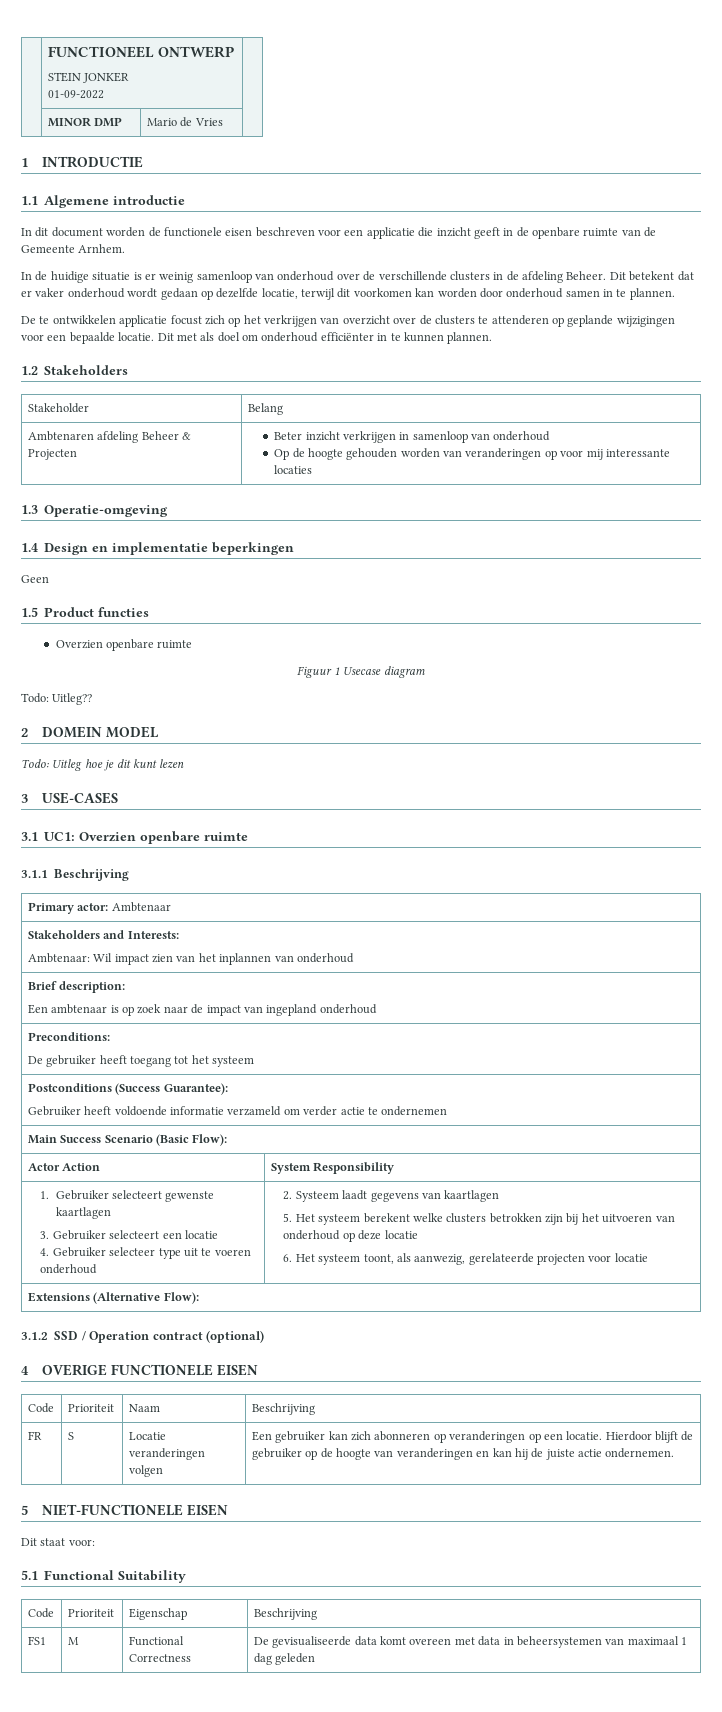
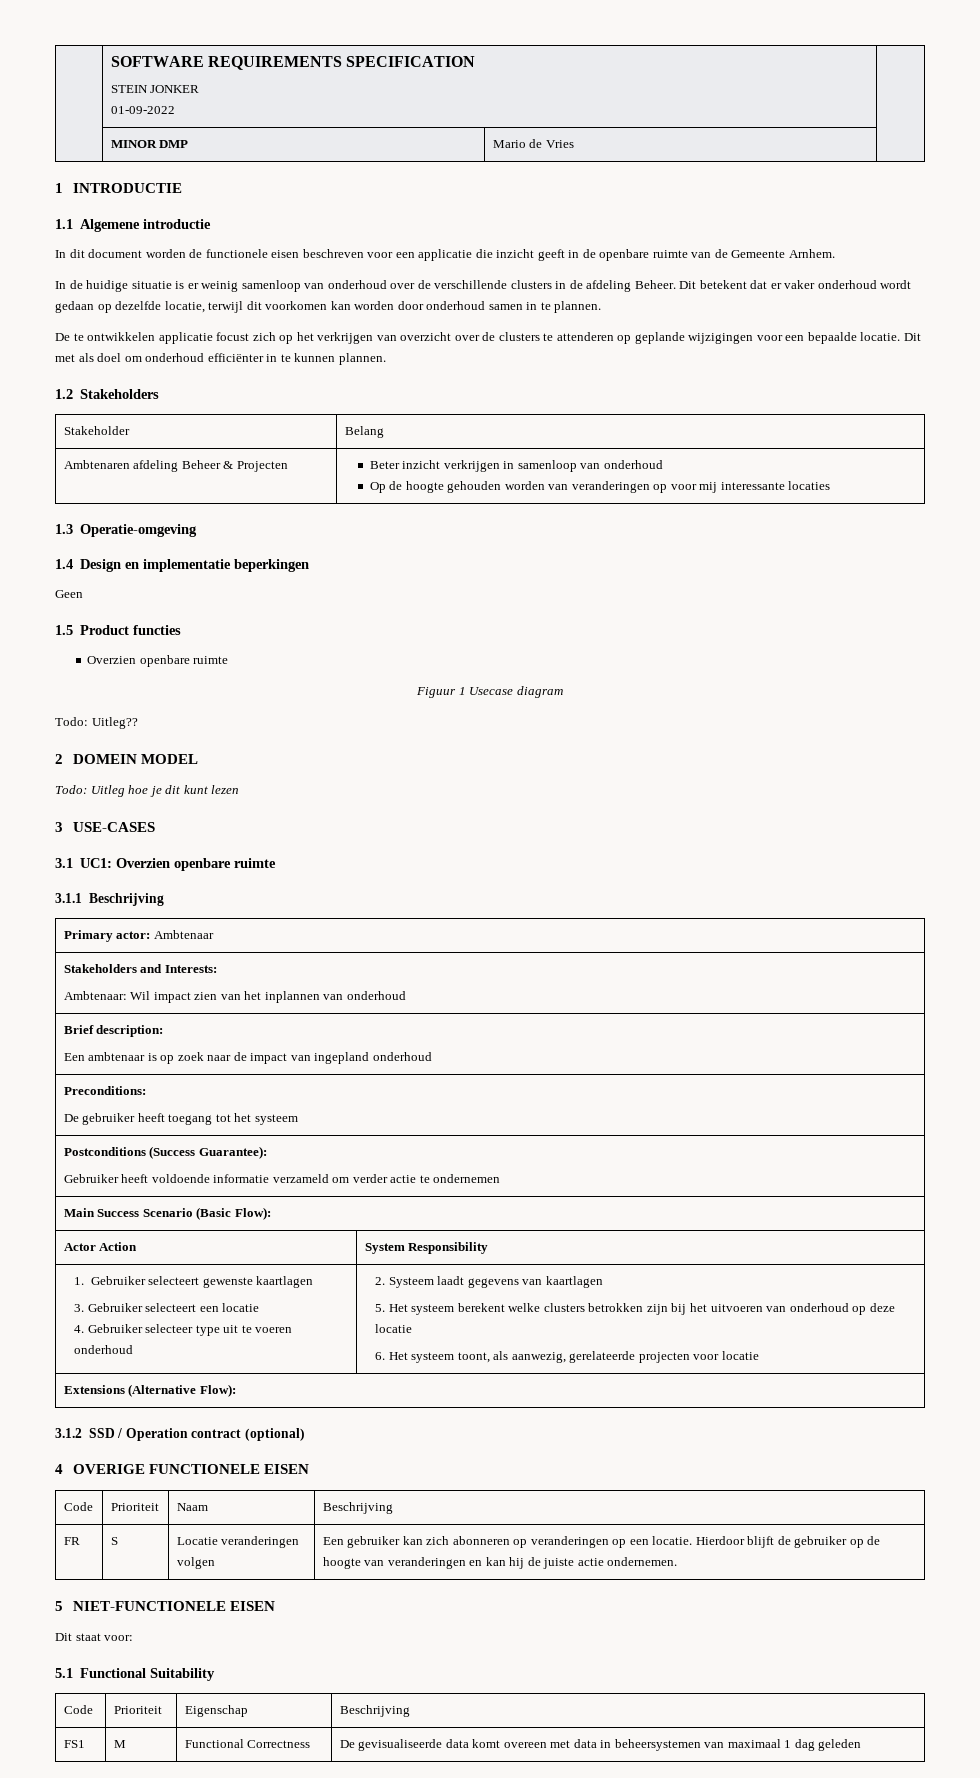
- | FUNCTIONEEL ONTWERP
+ | SOFTWARE REQUIREMENTS SPECIFICATION

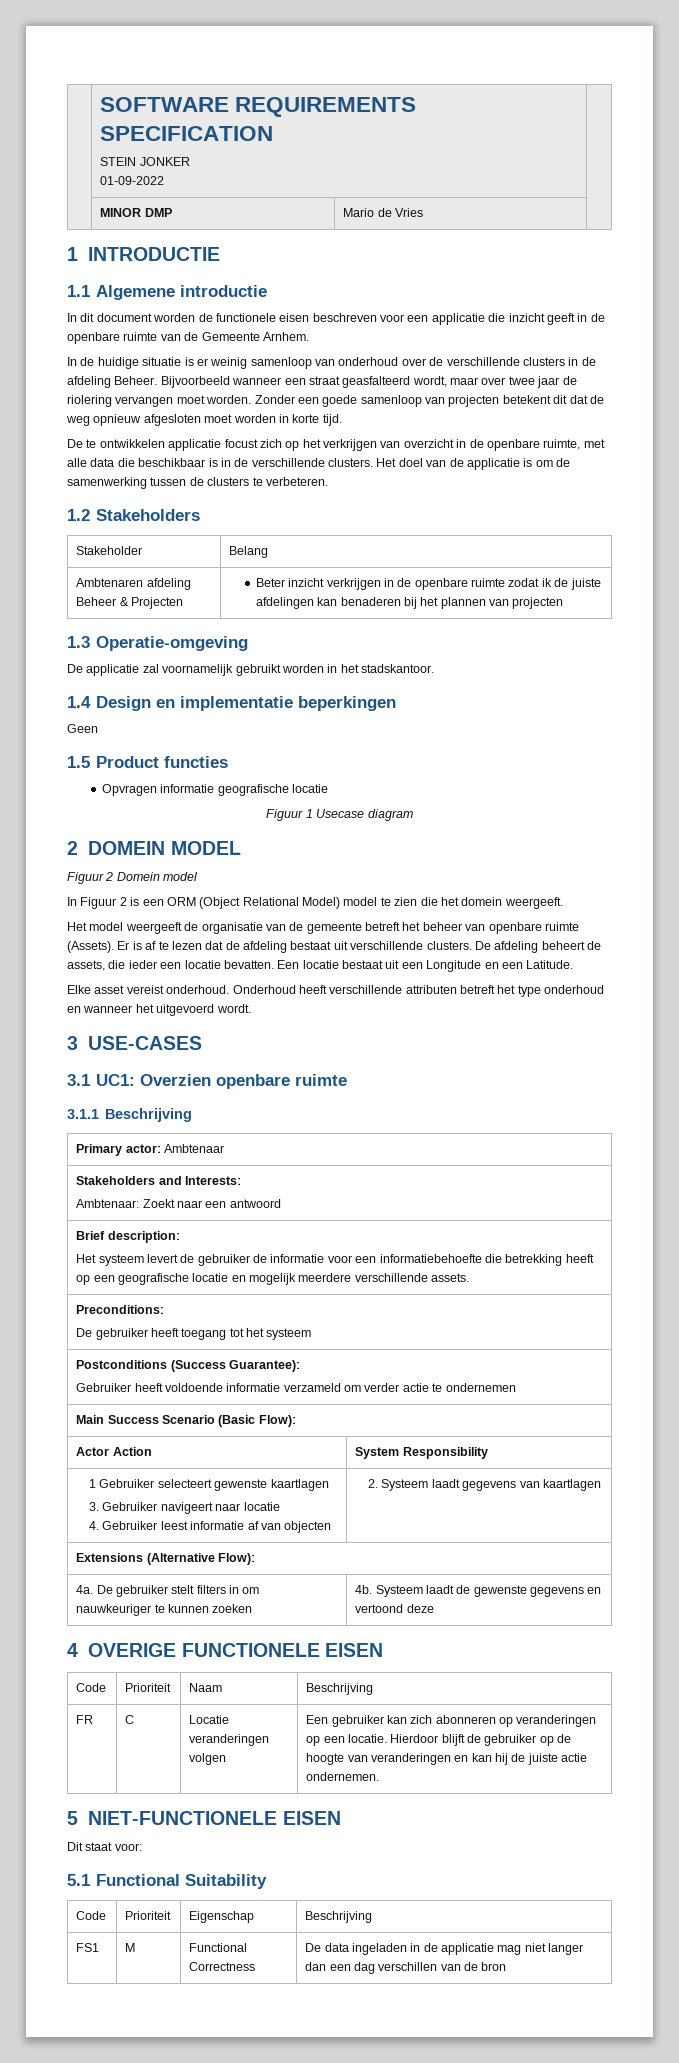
- Dit betekent dat er vaker onderhoud wordt gedaan op dezelfde locatie, terwijl dit voorkomen kan worden door onderhoud samen in te plannen.
+ Bijvoorbeeld wanneer een straat geasfalteerd wordt, maar over twee jaar de riolering vervangen moet worden. Zonder een goede samenloop van projecten betekent dit dat de weg opnieuw afgesloten moet worden in korte tijd.
- De te ontwikkelen applicatie focust zich op het verkrijgen van overzicht over de clusters te attenderen op geplande wijzigingen voor een bepaalde locatie. Dit met als doel om onderhoud efficiënter in te kunnen plannen.
+ De te ontwikkelen applicatie focust zich op het verkrijgen van overzicht in de openbare ruimte, met alle data die beschikbaar is in de verschillende clusters. Het doel van de applicatie is om de samenwerking tussen de clusters te verbeteren.
- Ambtenaren afdeling Beheer & Projecten | Beter inzicht verkrijgen in samenloop van onderhoud
- Op de hoogte gehouden worden van veranderingen op voor mij interessante locaties
+ Ambtenaren afdeling Beheer & Projecten | Beter inzicht verkrijgen in de openbare ruimte zodat ik de juiste afdelingen kan benaderen bij het plannen van projecten
  1.3 Operatie-omgeving
+ De applicatie zal voornamelijk gebruikt worden in het stadskantoor.
  1.5 Product functies
- Overzien openbare ruimte
+ Opvragen informatie geografische locatie
- Todo: Uitleg??
- Todo: Uitleg hoe je dit kunt lezen
+ Figuur 2 Domein model
+ In Figuur 2 is een ORM (Object Relational Model) model te zien die het domein weergeeft.
+ Het model weergeeft de organisatie van de gemeente betreft het beheer van openbare ruimte (Assets). Er is af te lezen dat de afdeling bestaat uit verschillende clusters. De afdeling beheert de assets, die ieder een locatie bevatten. Een locatie bestaat uit een Longitude en een Latitude.
+ Elke asset vereist onderhoud. Onderhoud heeft verschillende attributen betreft het type onderhoud en wanneer het uitgevoerd wordt.
  Stakeholders and Interests:
- Ambtenaar: Wil impact zien van het inplannen van onderhoud
+ Ambtenaar: Zoekt naar een antwoord
  Brief description:
- Een ambtenaar is op zoek naar de impact van ingepland onderhoud
+ Het systeem levert de gebruiker de informatie voor een informatiebehoefte die betrekking heeft op een geografische locatie en mogelijk meerdere verschillende assets.
- 1. Gebruiker selecteert gewenste kaartlagen
+ 1 Gebruiker selecteert gewenste kaartlagen
- 3. Gebruiker selecteert een locatie
+ 3. Gebruiker navigeert naar locatie
- 4. Gebruiker selecteer type uit te voeren onderhoud
+ 4. Gebruiker leest informatie af van objecten
- 5. Het systeem berekent welke clusters betrokken zijn bij het uitvoeren van onderhoud op deze locatie
- 6. Het systeem toont, als aanwezig, gerelateerde projecten voor locatie
  Extensions (Alternative Flow):
- 3.1.2 SSD / Operation contract (optional)
+ 4a. De gebruiker stelt filters in om nauwkeuriger te kunnen zoeken | 4b. Systeem laadt de gewenste gegevens en vertoond deze
- FR | S | Locatie veranderingen volgen | Een gebruiker kan zich abonneren op veranderingen op een locatie. Hierdoor blijft de gebruiker op de hoogte van veranderingen en kan hij de juiste actie ondernemen.
+ FR | C | Locatie veranderingen volgen | Een gebruiker kan zich abonneren op veranderingen op een locatie. Hierdoor blijft de gebruiker op de hoogte van veranderingen en kan hij de juiste actie ondernemen.
- FS1 | M | Functional Correctness | De gevisualiseerde data komt overeen met data in beheersystemen van maximaal 1 dag geleden
+ FS1 | M | Functional Correctness | De data ingeladen in de applicatie mag niet langer dan een dag verschillen van de bron

